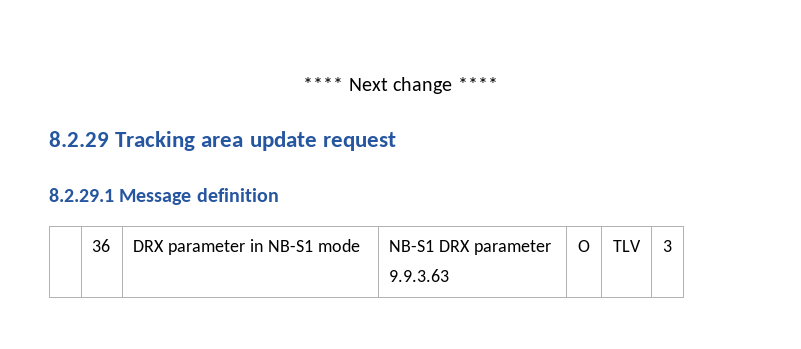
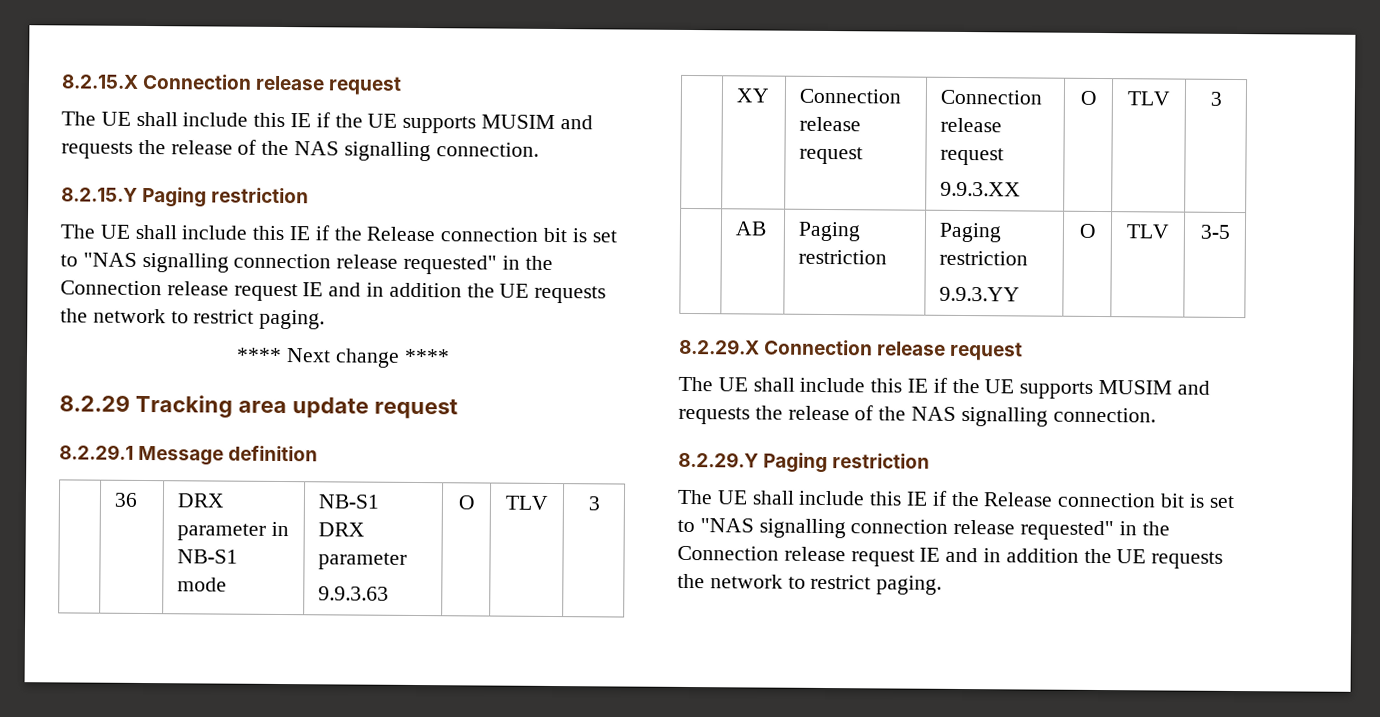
+ 8.2.15.X Connection release request
+ The UE shall include this IE if the UE supports MUSIM and requests the release of the NAS signalling connection.
+ 8.2.15.Y Paging restriction
+ The UE shall include this IE if the Release connection bit is set to "NAS signalling connection release requested" in the Connection release request IE and in addition the UE requests the network to restrict paging.
+ | XY | Connection release request | Connection release request
+ 9.9.3.XX | O | TLV | 3
+ | AB | Paging restriction | Paging restriction
+ 9.9.3.YY | O | TLV | 3-5
+ 8.2.29.X Connection release request
+ The UE shall include this IE if the UE supports MUSIM and requests the release of the NAS signalling connection.
+ 8.2.29.Y Paging restriction
+ The UE shall include this IE if the Release connection bit is set to "NAS signalling connection release requested" in the Connection release request IE and in addition the UE requests the network to restrict paging.

